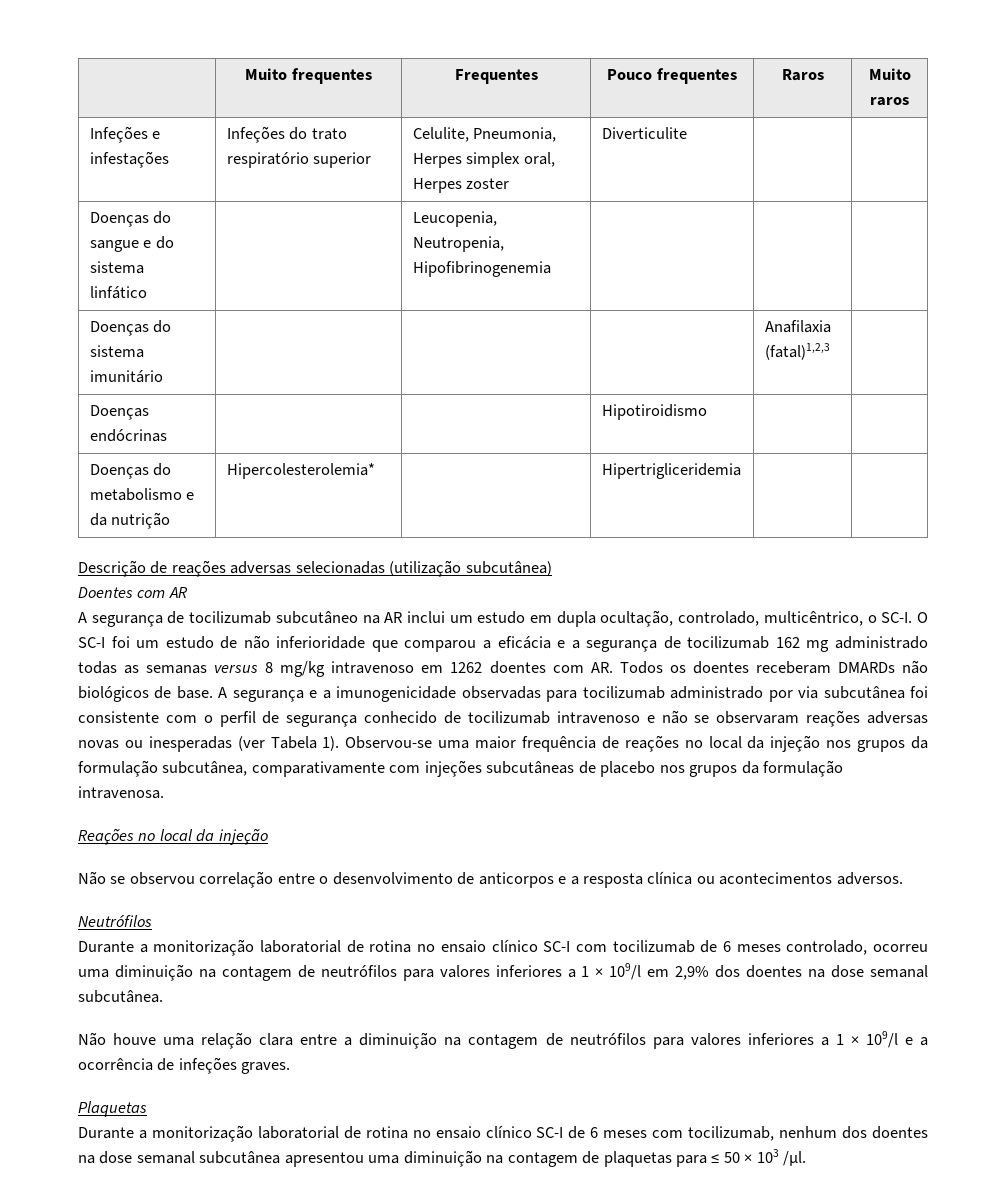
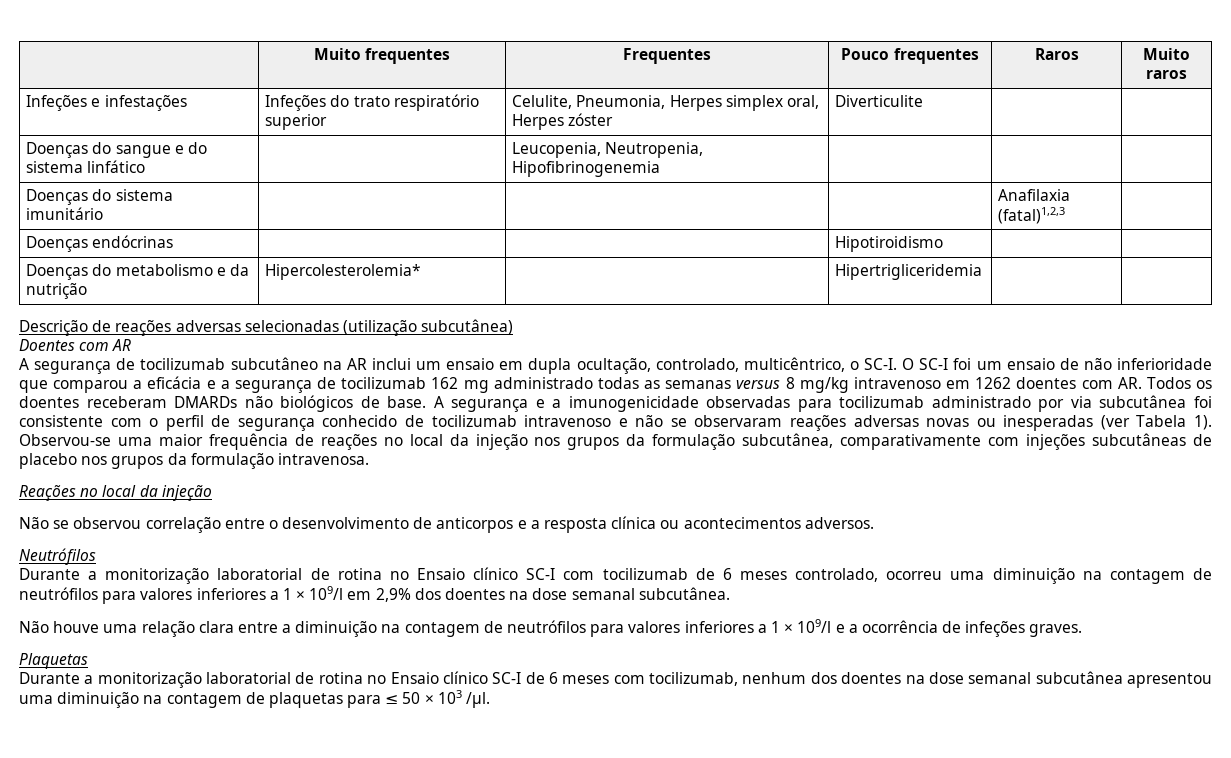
- Infeções e infestações | Infeções do trato respiratório superior | Celulite, Pneumonia, Herpes simplex oral, Herpes zoster | Diverticulite | |
+ Infeções e infestações | Infeções do trato respiratório superior | Celulite, Pneumonia, Herpes simplex oral, Herpes zóster | Diverticulite | |
- A segurança de tocilizumab subcutâneo na AR inclui um estudo em dupla ocultação, controlado, multicêntrico, o SC-I.
+ A segurança de tocilizumab subcutâneo na AR inclui um ensaio em dupla ocultação, controlado, multicêntrico, o SC-I.
- O SC-I foi um estudo de não inferioridade que comparou a eficácia e a segurança de tocilizumab 162 mg administrado todas as semanas versus 8 mg/kg intravenoso em 1262 doentes com AR. Todos os doentes receberam DMARDs não biológicos de base.
+ O SC-I foi um ensaio de não inferioridade que comparou a eficácia e a segurança de tocilizumab 162 mg administrado todas as semanas versus 8 mg/kg intravenoso em 1262 doentes com AR. Todos os doentes receberam DMARDs não biológicos de base.
- Durante a monitorização laboratorial de rotina no ensaio clínico SC-I com tocilizumab de 6 meses controlado, ocorreu uma diminuição na contagem de neutrófilos para valores inferiores a 1 × 109/l em 2,9% dos doentes na dose semanal subcutânea.
+ Durante a monitorização laboratorial de rotina no Ensaio clínico SC-I com tocilizumab de 6 meses controlado, ocorreu uma diminuição na contagem de neutrófilos para valores inferiores a 1 × 109/l em 2,9% dos doentes na dose semanal subcutânea.
- Durante a monitorização laboratorial de rotina no ensaio clínico SC-I de 6 meses com tocilizumab, nenhum dos doentes na dose semanal subcutânea apresentou uma diminuição na contagem de plaquetas para ≤ 50 × 103 /µl.
+ Durante a monitorização laboratorial de rotina no Ensaio clínico SC-I de 6 meses com tocilizumab, nenhum dos doentes na dose semanal subcutânea apresentou uma diminuição na contagem de plaquetas para ≤ 50 × 103 /µl.

